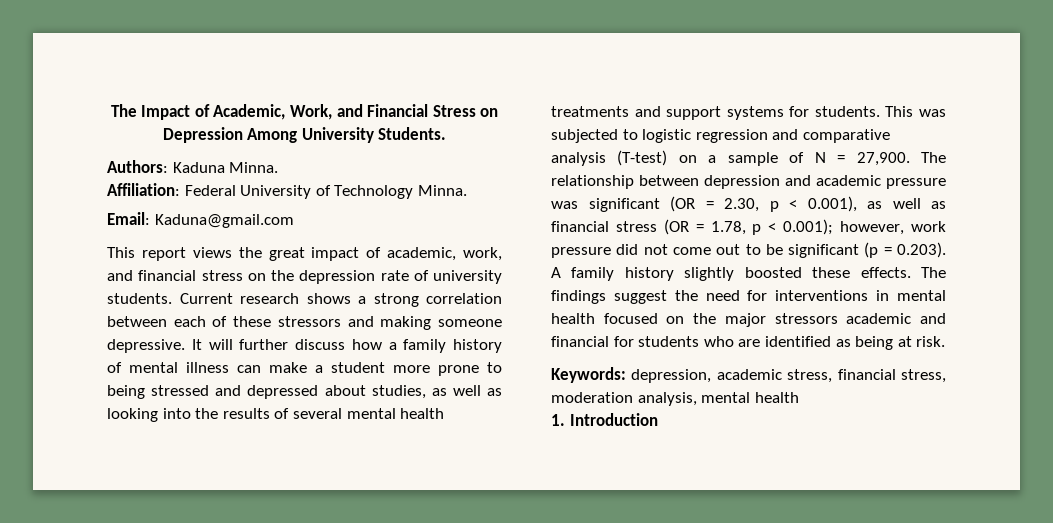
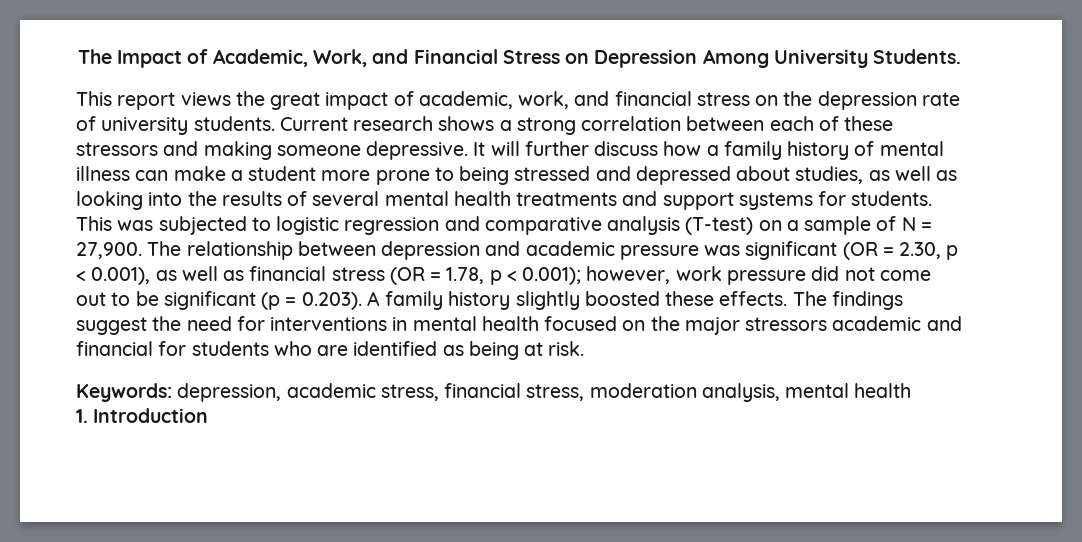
- Authors: Kaduna Minna.
- Affiliation: Federal University of Technology Minna.
- Email: Kaduna@gmail.com

